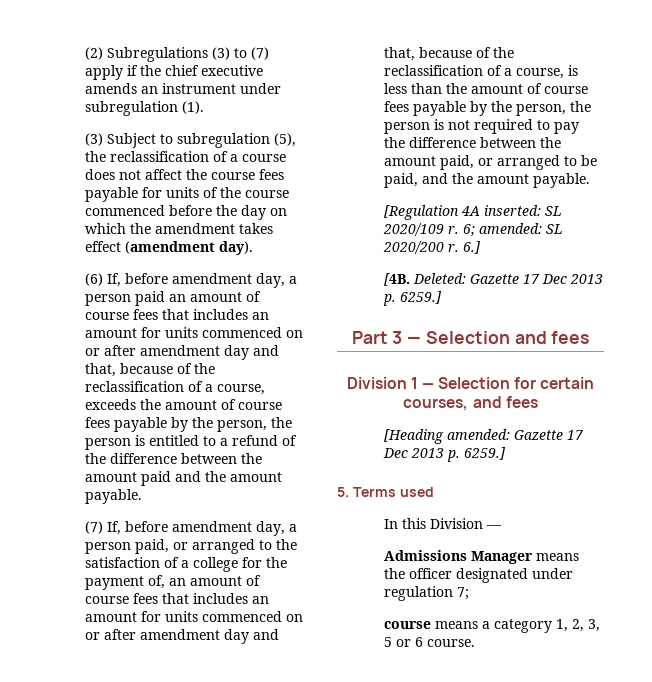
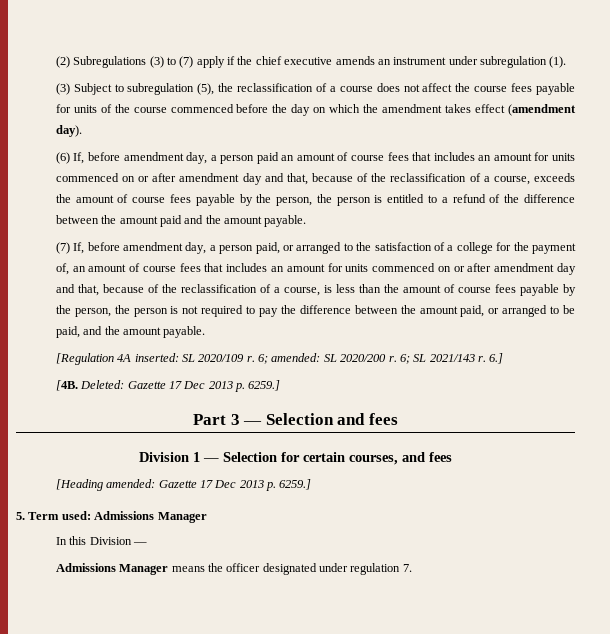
+ 6; SL 2021/143 r.
- 5. Terms used
+ 5. Term used: Admissions Manager
- Admissions Manager means the officer designated under regulation 7;
- course means a category 1, 2, 3, 5 or 6 course.
+ Admissions Manager means the officer designated under regulation 7.

